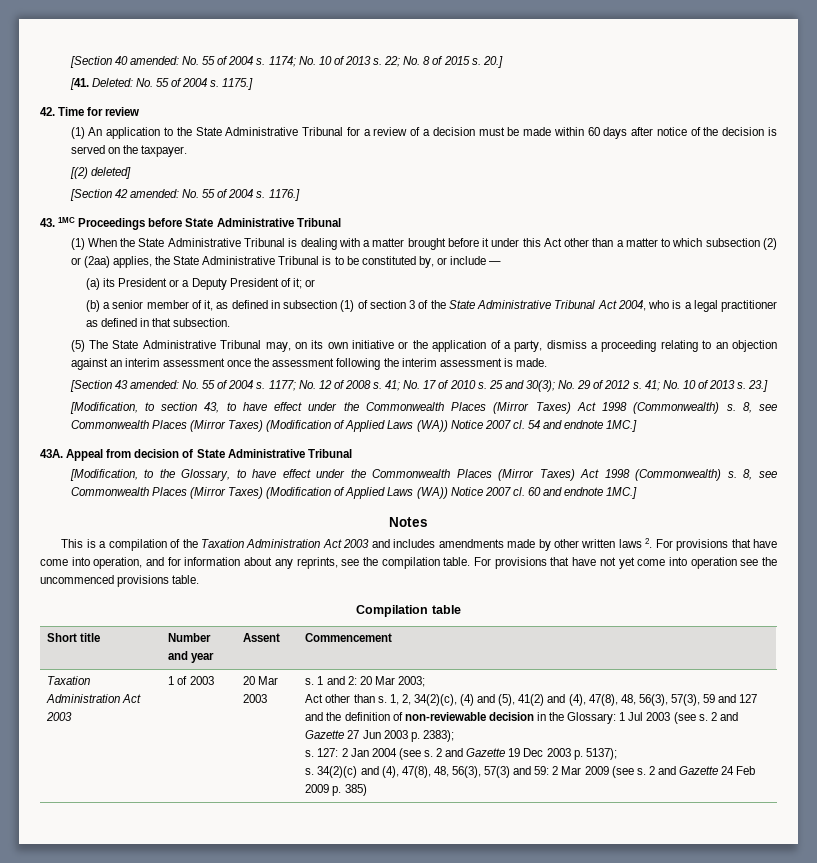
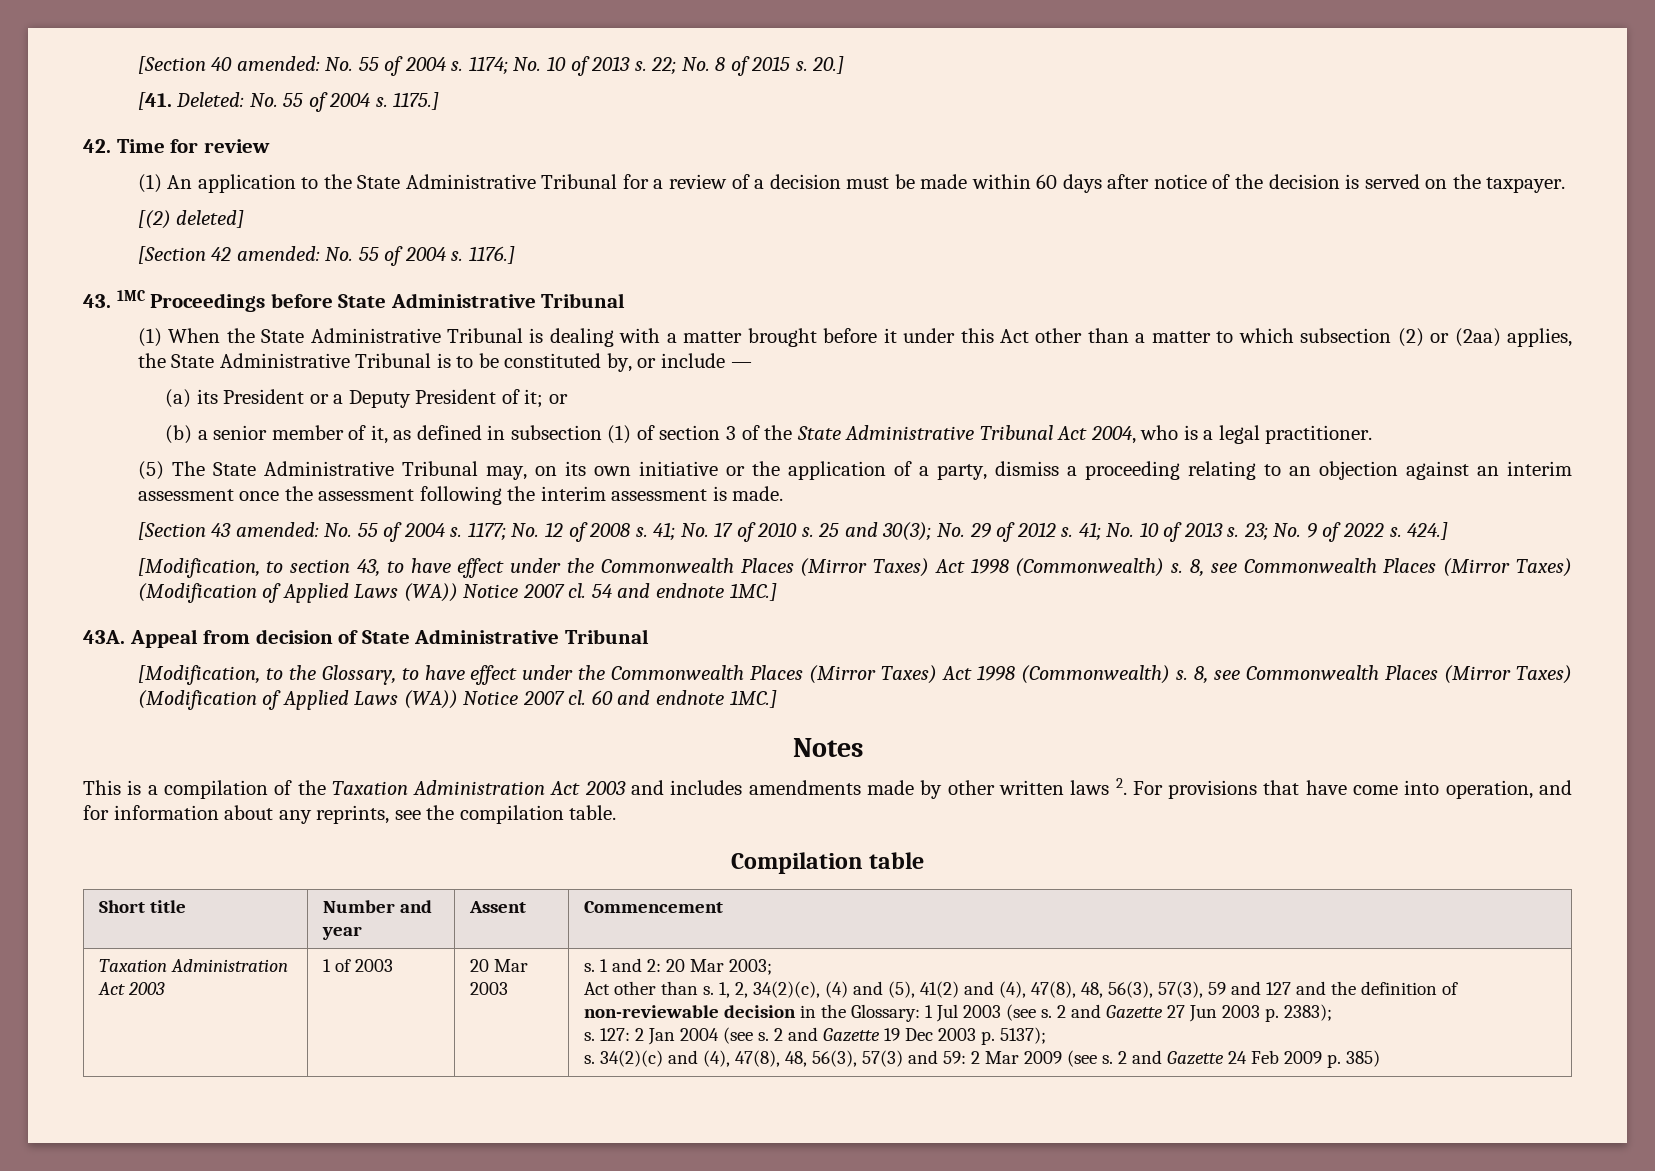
- (b) a senior member of it, as defined in subsection (1) of section 3 of the State Administrative Tribunal Act 2004, who is a legal practitioner as defined in that subsection.
+ (b) a senior member of it, as defined in subsection (1) of section 3 of the State Administrative Tribunal Act 2004, who is a legal practitioner.
- 23.]
+ 23; No. 9 of 2022 s. 424.]
- For provisions that have not yet come into operation see the uncommenced provisions table.

